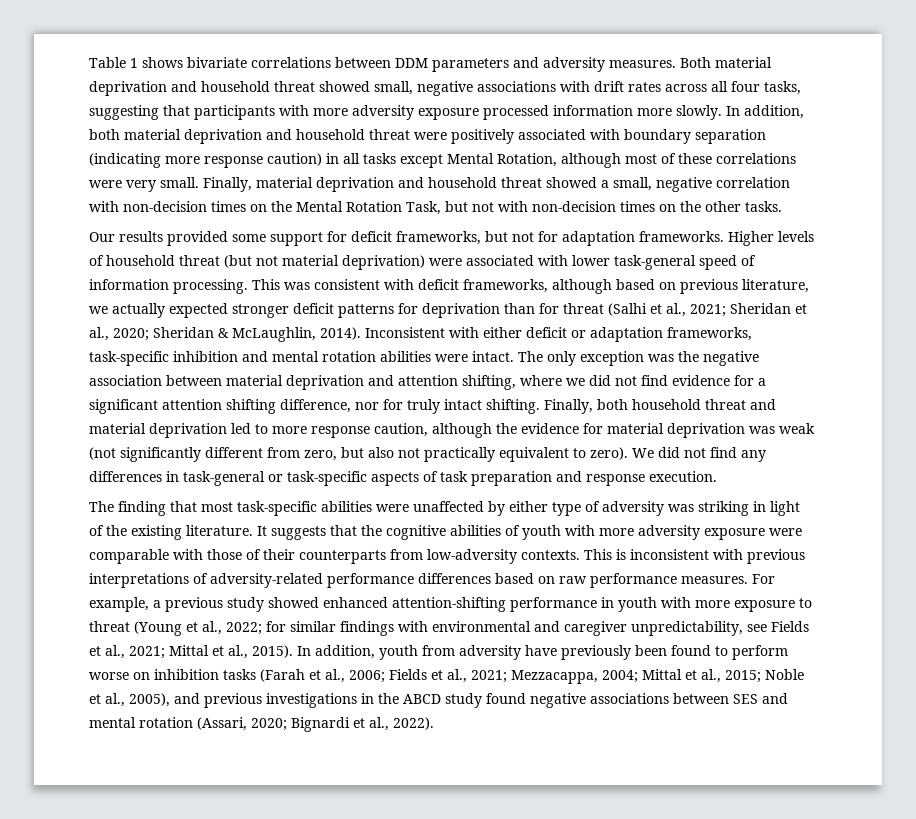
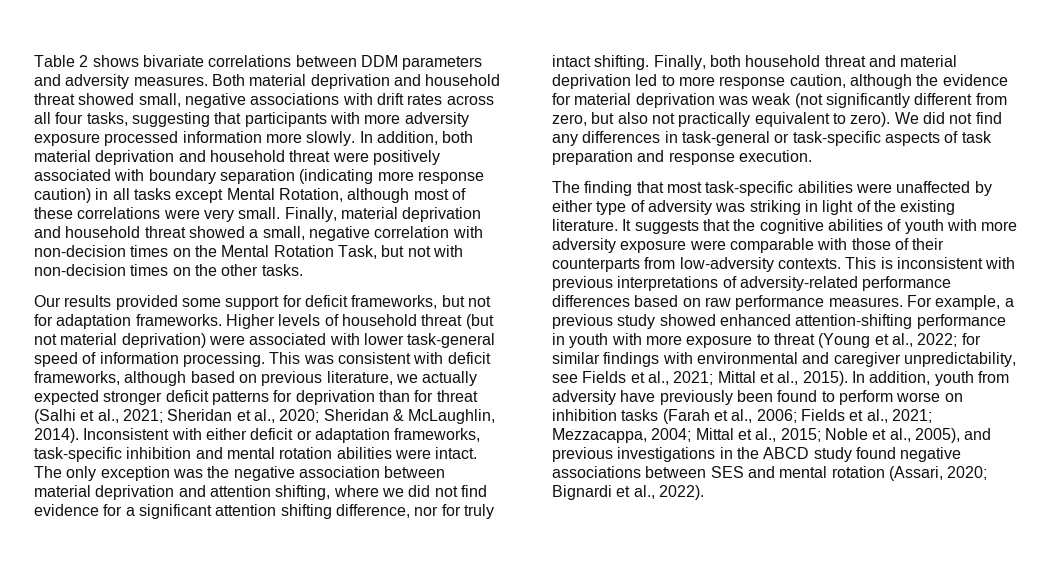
- Table 1 shows bivariate correlations between DDM parameters and adversity measures.
+ Table 2 shows bivariate correlations between DDM parameters and adversity measures.

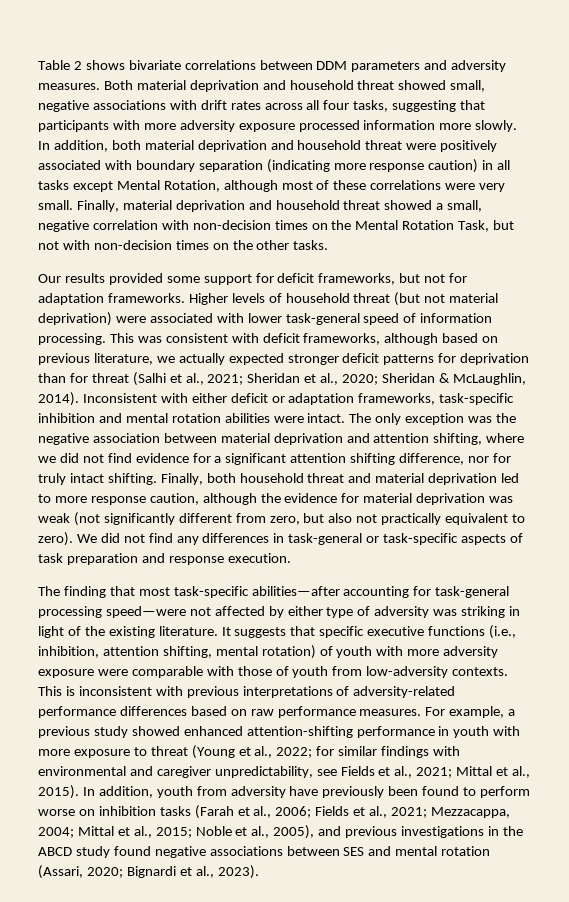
- The finding that most task-specific abilities were unaffected by either type of adversity was striking in light of the existing literature.
+ The finding that most task-specific abilities—after accounting for task-general processing speed—were not affected by either type of adversity was striking in light of the existing literature.
- It suggests that the cognitive abilities of youth with more adversity exposure were comparable with those of their counterparts from low-adversity contexts.
+ It suggests that specific executive functions (i.e., inhibition, attention shifting, mental rotation) of youth with more adversity exposure were comparable with those of youth from low-adversity contexts.
- In addition, youth from adversity have previously been found to perform worse on inhibition tasks (Farah et al., 2006; Fields et al., 2021; Mezzacappa, 2004; Mittal et al., 2015; Noble et al., 2005), and previous investigations in the ABCD study found negative associations between SES and mental rotation (Assari, 2020; Bignardi et al., 2022).
+ In addition, youth from adversity have previously been found to perform worse on inhibition tasks (Farah et al., 2006; Fields et al., 2021; Mezzacappa, 2004; Mittal et al., 2015; Noble et al., 2005), and previous investigations in the ABCD study found negative associations between SES and mental rotation (Assari, 2020; Bignardi et al., 2023).

